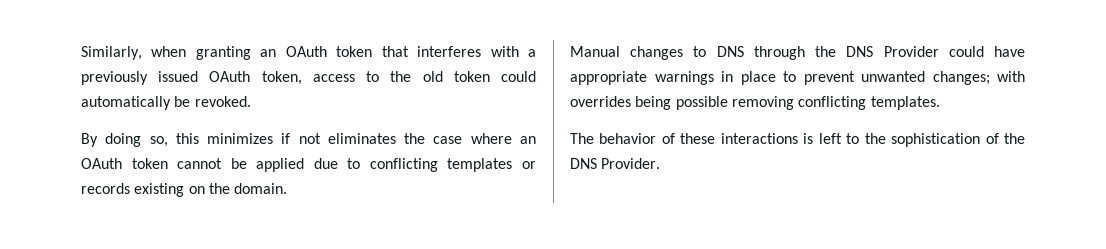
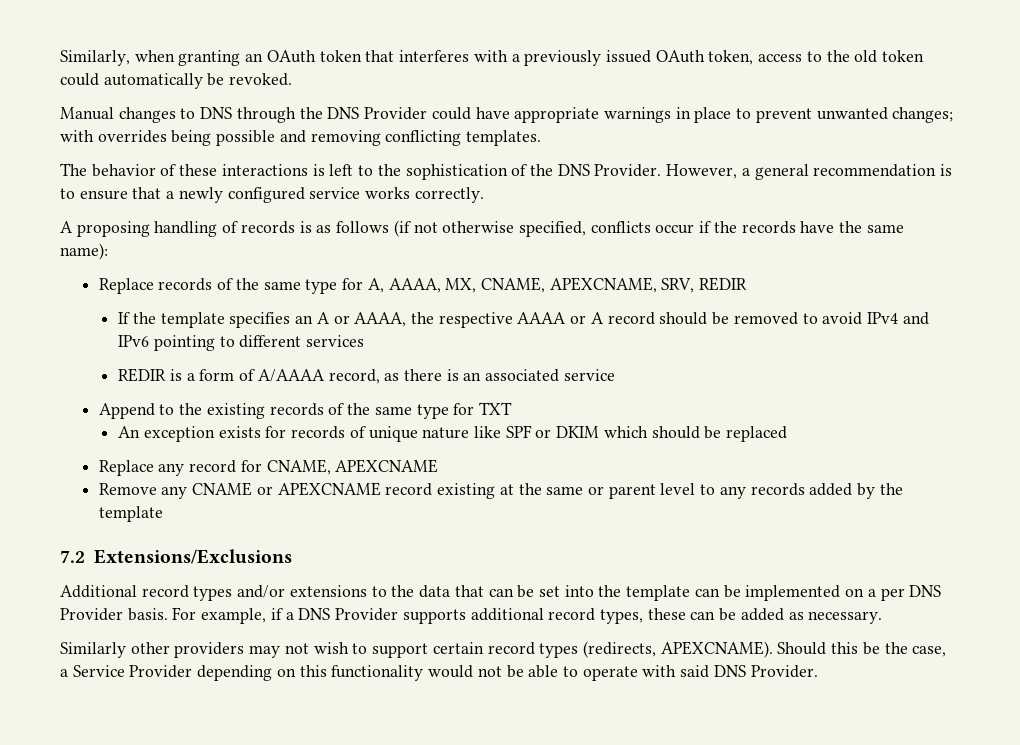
- By doing so, this minimizes if not eliminates the case where an OAuth token cannot be applied due to conflicting templates or records existing on the domain.
- Manual changes to DNS through the DNS Provider could have appropriate warnings in place to prevent unwanted changes; with overrides being possible removing conflicting templates.
+ Manual changes to DNS through the DNS Provider could have appropriate warnings in place to prevent unwanted changes; with overrides being possible and removing conflicting templates.
+ However, a general recommendation is to ensure that a newly configured service works correctly.
+ A proposing handling of records is as follows (if not otherwise specified, conflicts occur if the records have the same name):
+ Replace records of the same type for A, AAAA, MX, CNAME, APEXCNAME, SRV, REDIR
+ If the template specifies an A or AAAA, the respective AAAA or A record should be removed to avoid IPv4 and IPv6 pointing to different services
+ REDIR is a form of A/AAAA record, as there is an associated service
+ Append to the existing records of the same type for TXT
+ An exception exists for records of unique nature like SPF or DKIM which should be replaced
+ Replace any record for CNAME, APEXCNAME
+ Remove any CNAME or APEXCNAME record existing at the same or parent level to any records added by the template
+ 7.2 Extensions/Exclusions
+ Additional record types and/or extensions to the data that can be set into the template can be implemented on a per DNS Provider basis. For example, if a DNS Provider supports additional record types, these can be added as necessary.
+ Similarly other providers may not wish to support certain record types (redirects, APEXCNAME). Should this be the case, a Service Provider depending on this functionality would not be able to operate with said DNS Provider.

